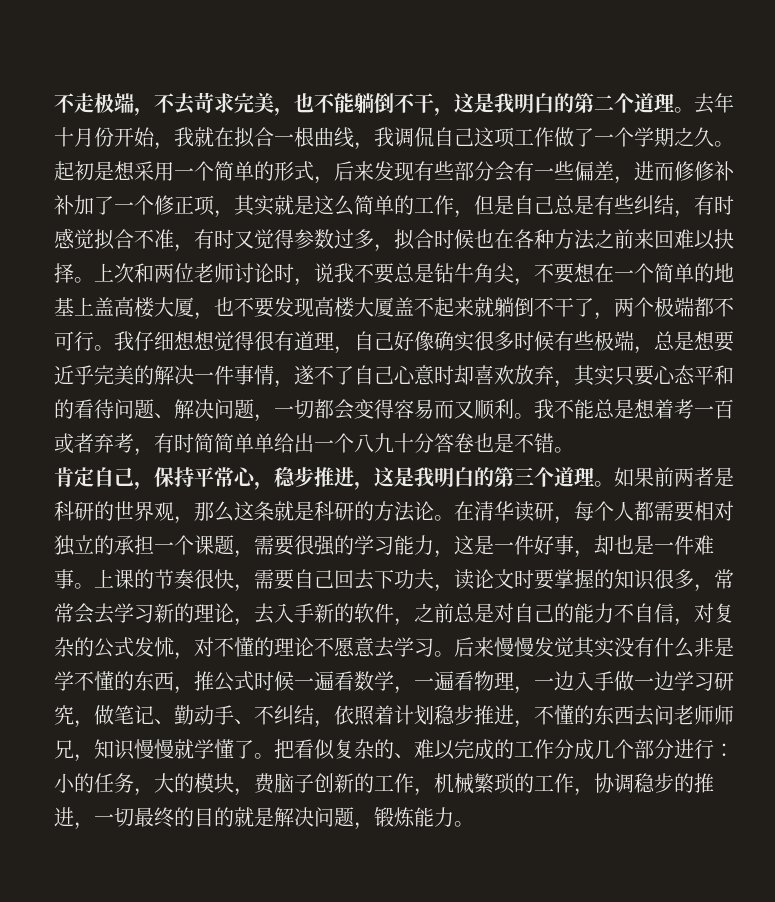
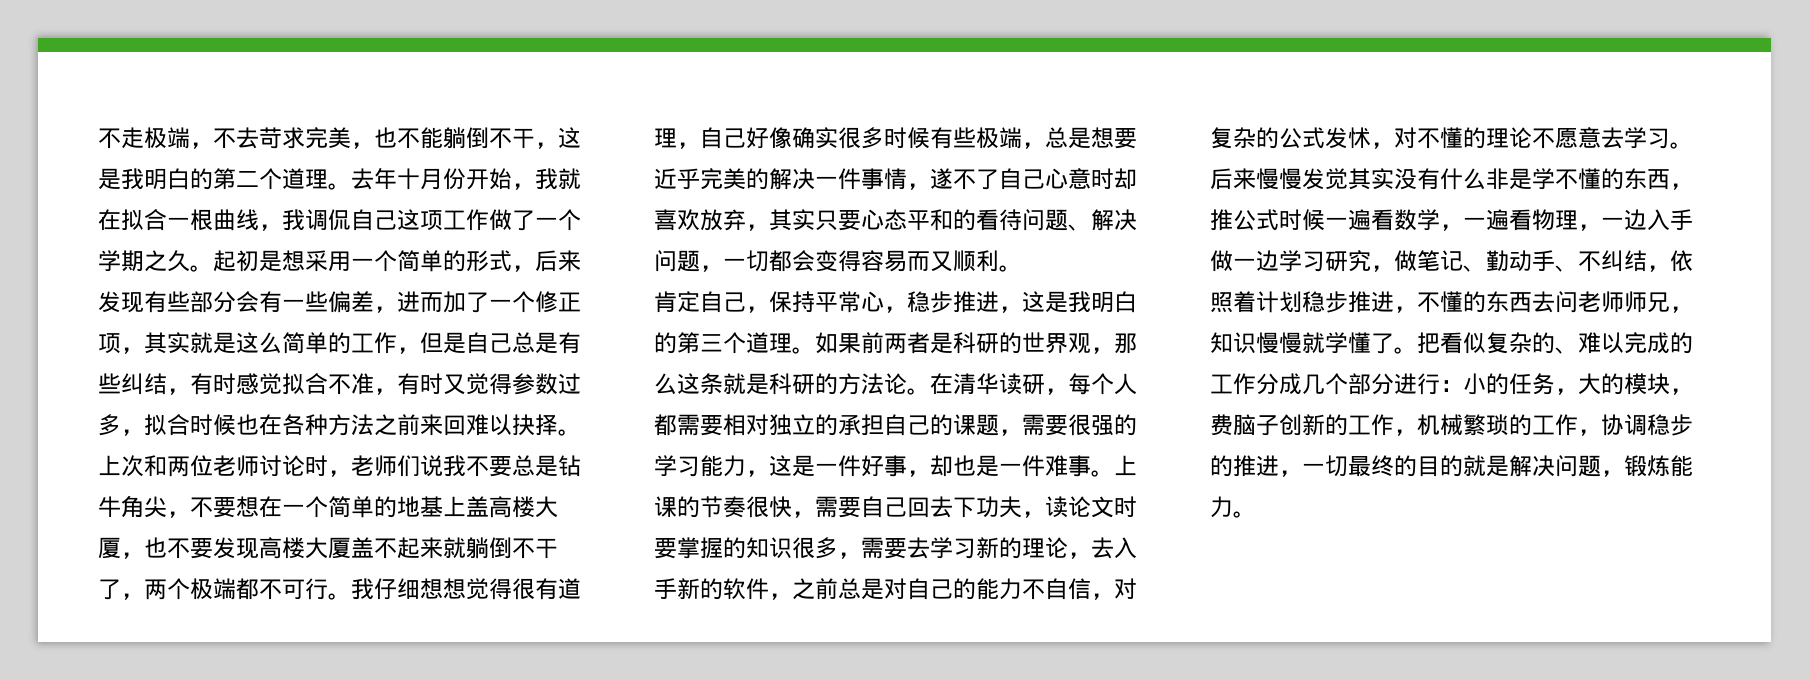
- 起初是想采用一个简单的形式，后来发现有些部分会有一些偏差，进而修修补补加了一个修正项，其实就是这么简单的工作，但是自己总是有些纠结，有时感觉拟合不准，有时又觉得参数过多，拟合时候也在各种方法之前来回难以抉择。
+ 起初是想采用一个简单的形式，后来发现有些部分会有一些偏差，进而加了一个修正项，其实就是这么简单的工作，但是自己总是有些纠结，有时感觉拟合不准，有时又觉得参数过多，拟合时候也在各种方法之前来回难以抉择。
- 上次和两位老师讨论时，说我不要总是钻牛角尖，不要想在一个简单的地基上盖高楼大厦，也不要发现高楼大厦盖不起来就躺倒不干了，两个极端都不可行。
+ 上次和两位老师讨论时，老师们说我不要总是钻牛角尖，不要想在一个简单的地基上盖高楼大厦，也不要发现高楼大厦盖不起来就躺倒不干了，两个极端都不可行。
- 我不能总是想着考一百或者弃考，有时简简单单给出一个八九十分答卷也是不错。
- 在清华读研，每个人都需要相对独立的承担一个课题，需要很强的学习能力，这是一件好事，却也是一件难事。
+ 在清华读研，每个人都需要相对独立的承担自己的课题，需要很强的学习能力，这是一件好事，却也是一件难事。
- 上课的节奏很快，需要自己回去下功夫，读论文时要掌握的知识很多，常常会去学习新的理论，去入手新的软件，之前总是对自己的能力不自信，对复杂的公式发怵，对不懂的理论不愿意去学习。
+ 上课的节奏很快，需要自己回去下功夫，读论文时要掌握的知识很多，需要去学习新的理论，去入手新的软件，之前总是对自己的能力不自信，对复杂的公式发怵，对不懂的理论不愿意去学习。

